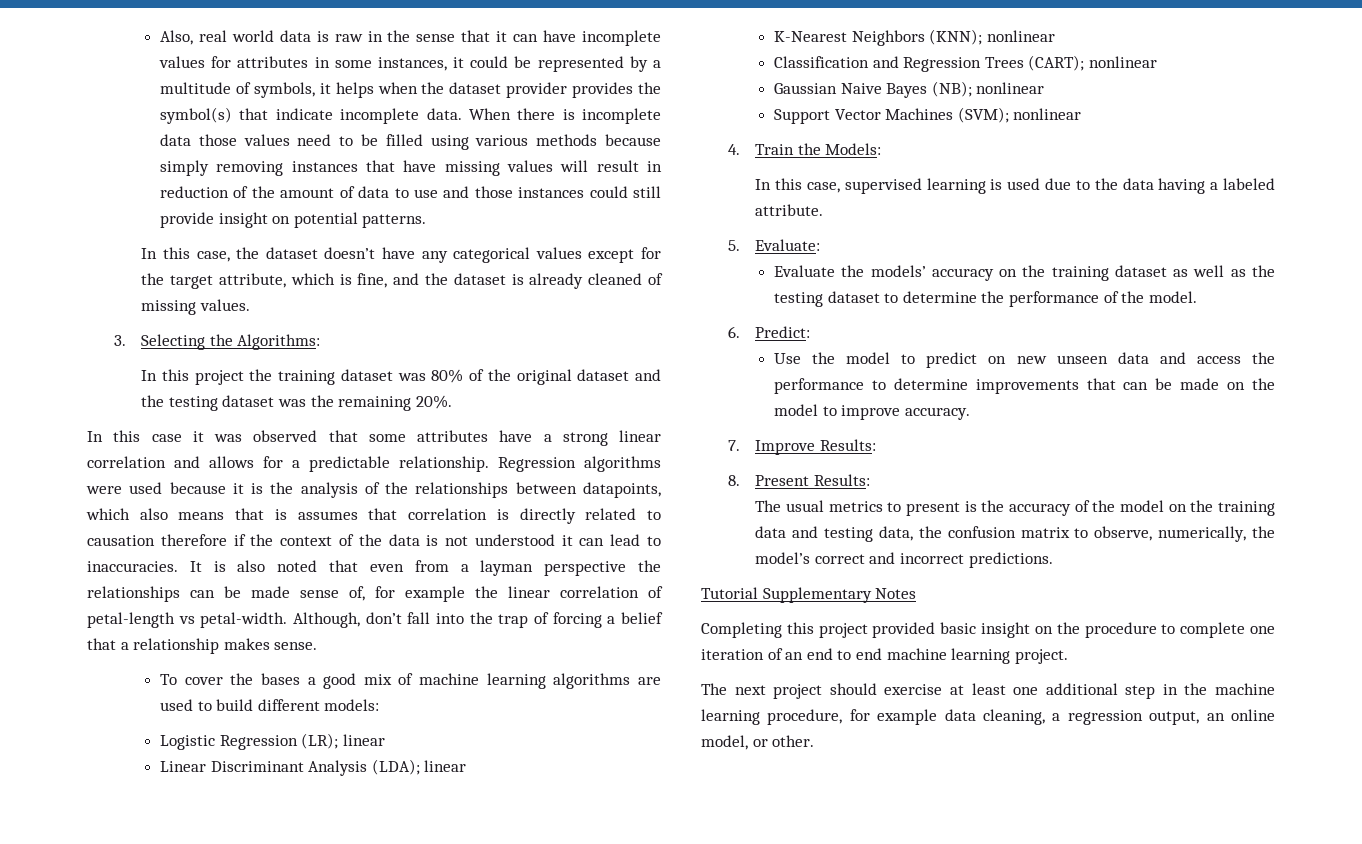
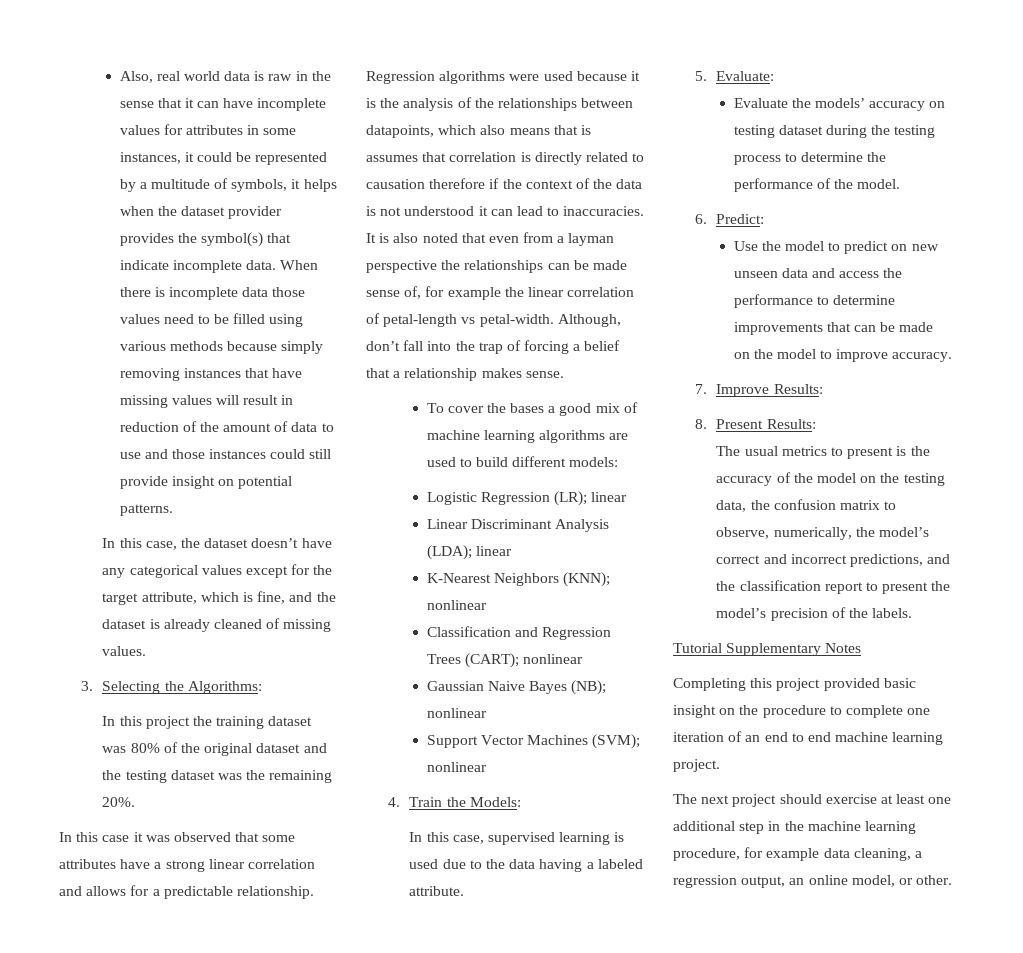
- Evaluate the models’ accuracy on the training dataset as well as the testing dataset to determine the performance of the model.
+ Evaluate the models’ accuracy on testing dataset during the testing process to determine the performance of the model.
- The usual metrics to present is the accuracy of the model on the training data and testing data, the confusion matrix to observe, numerically, the model’s correct and incorrect predictions.
+ The usual metrics to present is the accuracy of the model on the testing data, the confusion matrix to observe, numerically, the model’s correct and incorrect predictions, and the classification report to present the model’s precision of the labels.

